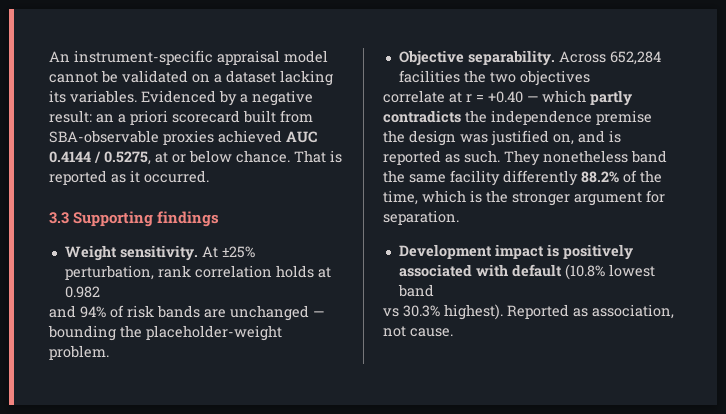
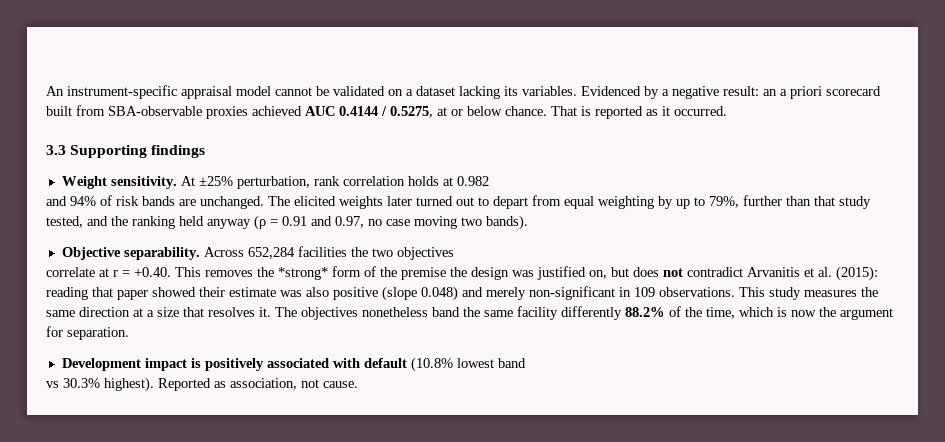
- and 94% of risk bands are unchanged — bounding the placeholder-weight problem.
+ and 94% of risk bands are unchanged. The elicited weights later turned out to depart from equal weighting by up to 79%, further than that study tested, and the ranking held anyway (ρ = 0.91 and 0.97, no case moving two bands).
- correlate at r = +0.40 — which partly contradicts the independence premise the design was justified on, and is reported as such. They nonetheless band the same facility differently 88.2% of the time, which is the stronger argument for separation.
+ correlate at r = +0.40. This removes the *strong* form of the premise the design was justified on, but does not contradict Arvanitis et al. (2015): reading that paper showed their estimate was also positive (slope 0.048) and merely non-significant in 109 observations. This study measures the same direction at a size that resolves it. The objectives nonetheless band the same facility differently 88.2% of the time, which is now the argument for separation.

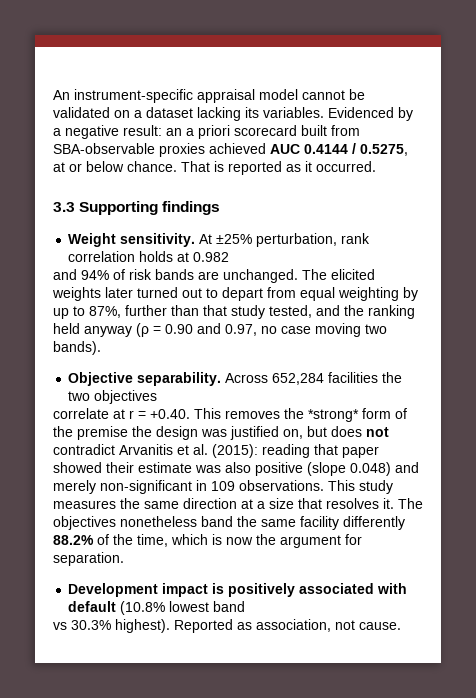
- The elicited weights later turned out to depart from equal weighting by up to 79%, further than that study tested, and the ranking held anyway (ρ = 0.91 and 0.97, no case moving two bands).
+ The elicited weights later turned out to depart from equal weighting by up to 87%, further than that study tested, and the ranking held anyway (ρ = 0.90 and 0.97, no case moving two bands).

